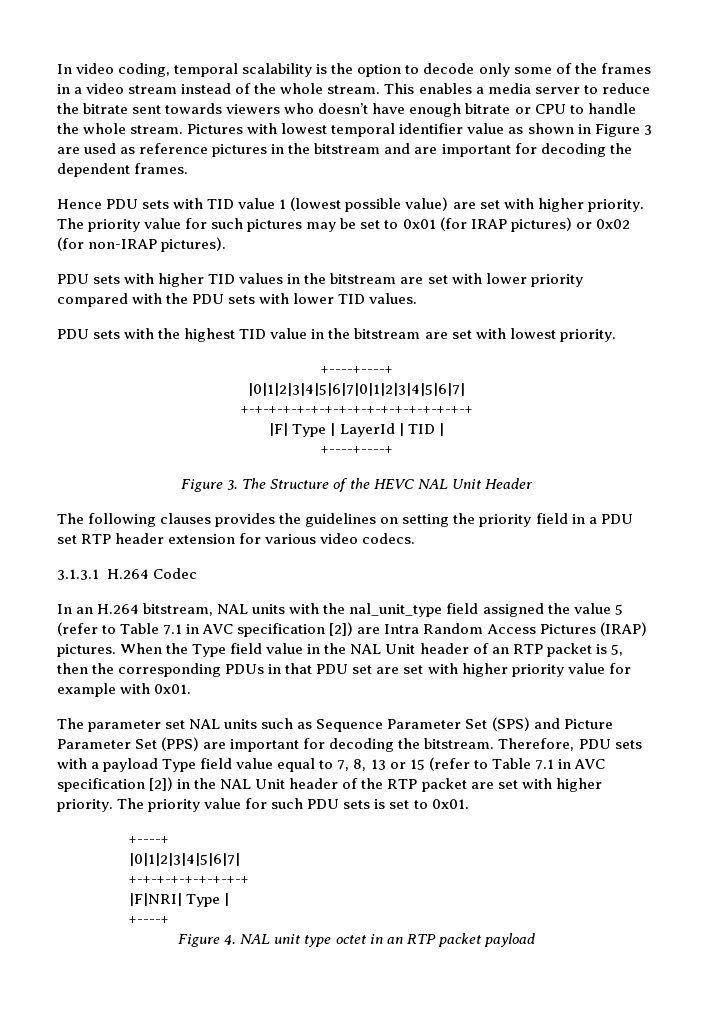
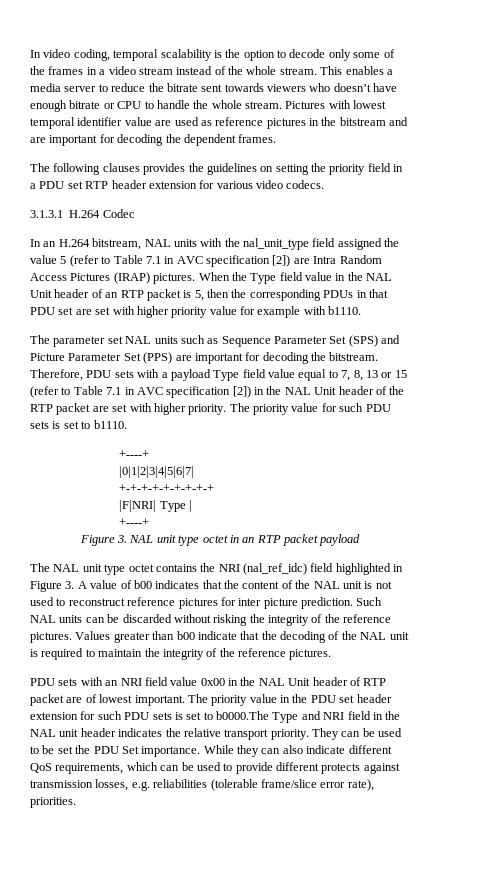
- Pictures with lowest temporal identifier value as shown in Figure 3 are used as reference pictures in the bitstream and are important for decoding the dependent frames.
+ Pictures with lowest temporal identifier value are used as reference pictures in the bitstream and are important for decoding the dependent frames.
- Hence PDU sets with TID value 1 (lowest possible value) are set with higher priority. The priority value for such pictures may be set to 0x01 (for IRAP pictures) or 0x02 (for non-IRAP pictures).
- PDU sets with higher TID values in the bitstream are set with lower priority compared with the PDU sets with lower TID values.
- PDU sets with the highest TID value in the bitstream are set with lowest priority.
- +----+----+
- |0|1|2|3|4|5|6|7|0|1|2|3|4|5|6|7|
- +-+-+-+-+-+-+-+-+-+-+-+-+-+-+-+-+
- |F| Type | LayerId | TID |
- +----+----+
- Figure 3. The Structure of the HEVC NAL Unit Header
- When the Type field value in the NAL Unit header of an RTP packet is 5, then the corresponding PDUs in that PDU set are set with higher priority value for example with 0x01.
+ When the Type field value in the NAL Unit header of an RTP packet is 5, then the corresponding PDUs in that PDU set are set with higher priority value for example with b1110.
- The priority value for such PDU sets is set to 0x01.
+ The priority value for such PDU sets is set to b1110.
- Figure 4. NAL unit type octet in an RTP packet payload
+ Figure 3. NAL unit type octet in an RTP packet payload
+ The NAL unit type octet contains the NRI (nal_ref_idc) field highlighted in Figure 3. A value of b00 indicates that the content of the NAL unit is not used to reconstruct reference pictures for inter picture prediction. Such NAL units can be discarded without risking the integrity of the reference pictures. Values greater than b00 indicate that the decoding of the NAL unit is required to maintain the integrity of the reference pictures.
+ PDU sets with an NRI field value 0x00 in the NAL Unit header of RTP packet are of lowest important. The priority value in the PDU set header extension for such PDU sets is set to b0000.The Type and NRI field in the NAL unit header indicates the relative transport priority. They can be used to be set the PDU Set importance. While they can also indicate different QoS requirements, which can be used to provide different protects against transmission losses, e.g. reliabilities (tolerable frame/slice error rate), priorities.

